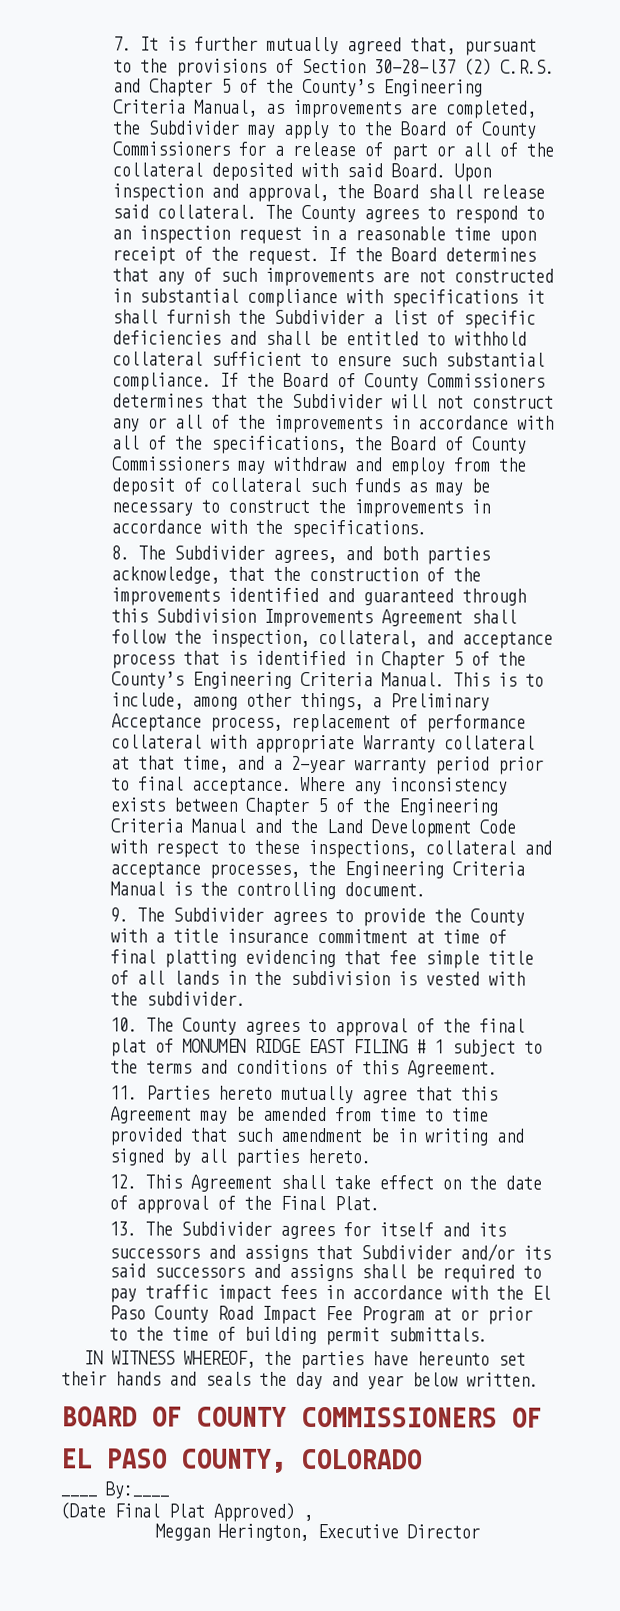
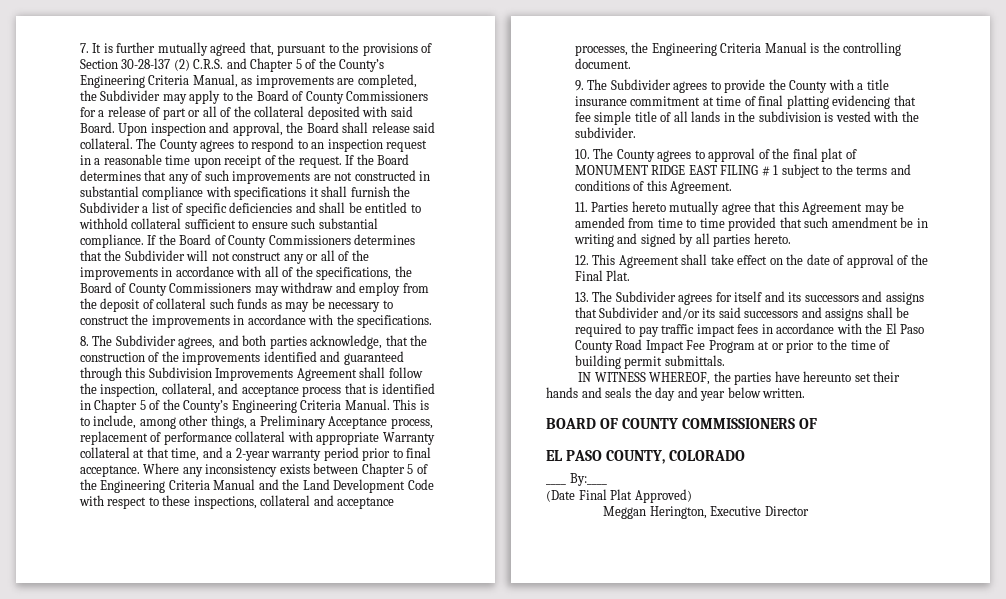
- 10. The County agrees to approval of the final plat of MONUMEN RIDGE EAST FILING # 1 subject to the terms and conditions of this Agreement.
+ 10. The County agrees to approval of the final plat of MONUMENT RIDGE EAST FILING # 1 subject to the terms and conditions of this Agreement.
- (Date Final Plat Approved) ,
+ (Date Final Plat Approved)

